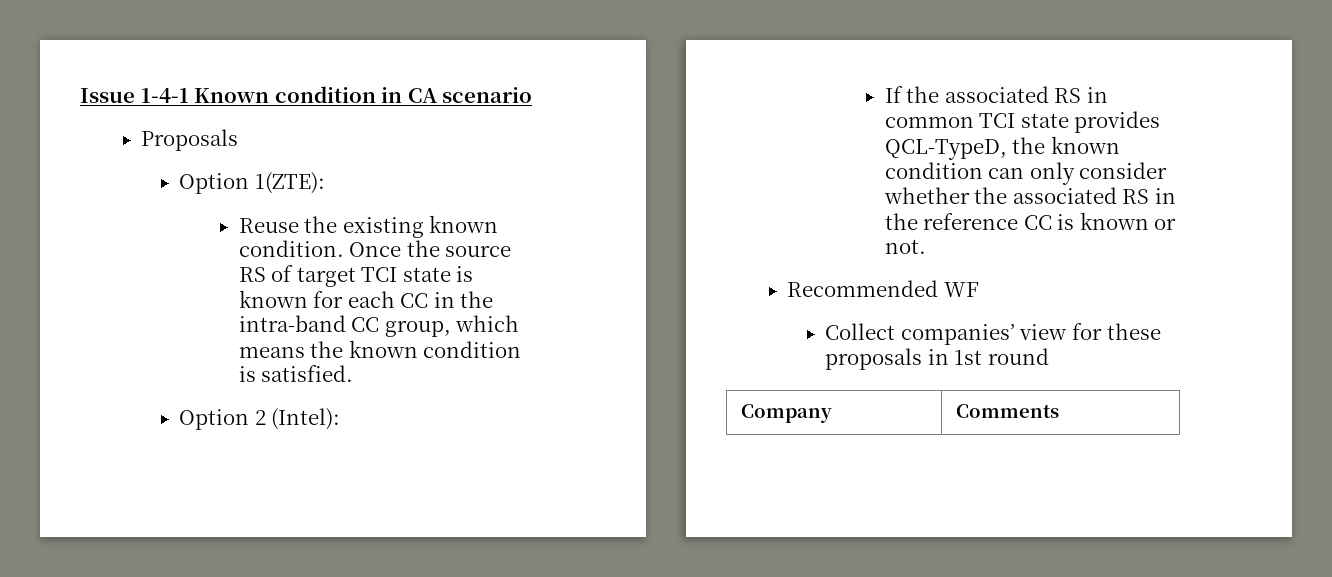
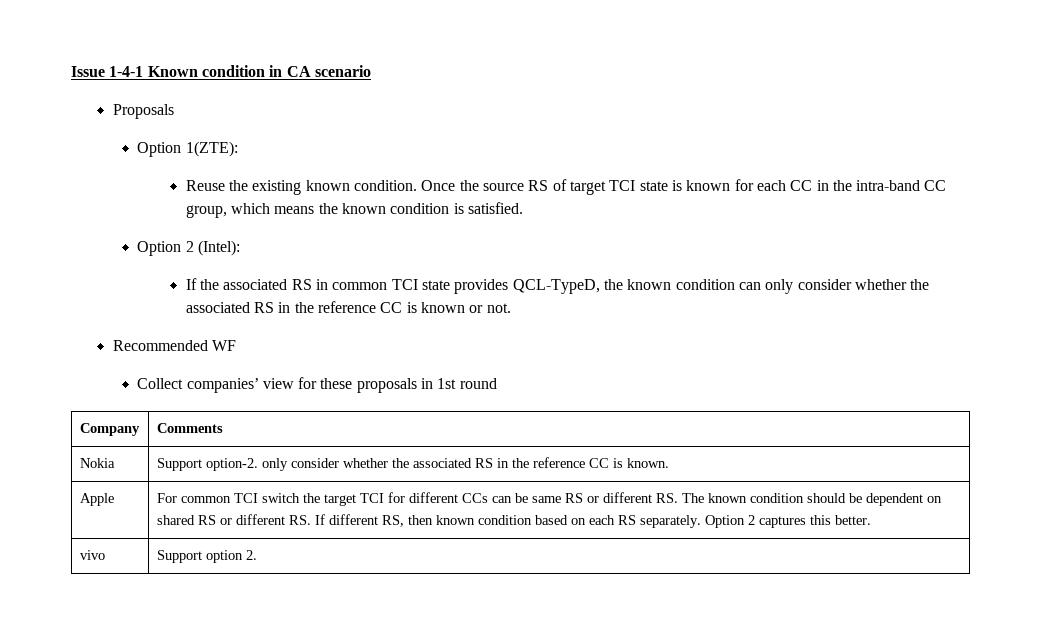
+ Nokia | Support option-2. only consider whether the associated RS in the reference CC is known.
+ Apple | For common TCI switch the target TCI for different CCs can be same RS or different RS. The known condition should be dependent on shared RS or different RS. If different RS, then known condition based on each RS separately. Option 2 captures this better.
+ vivo | Support option 2.

